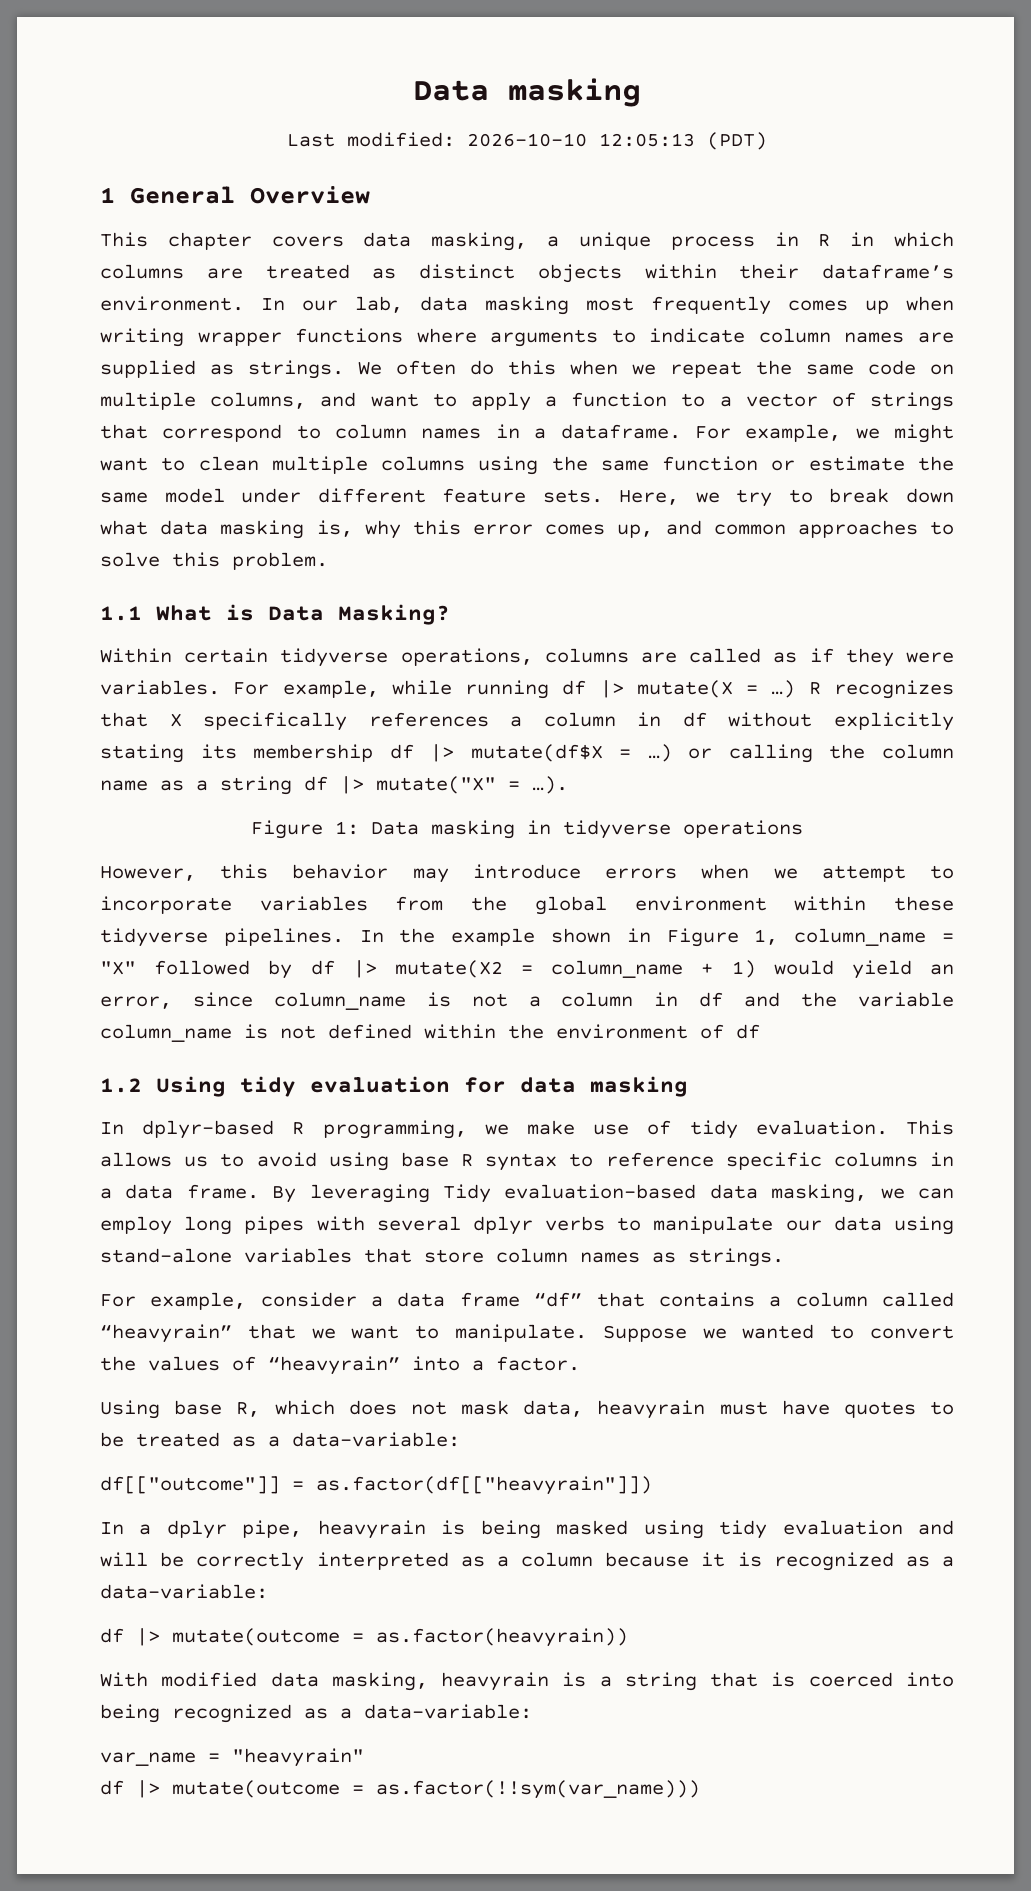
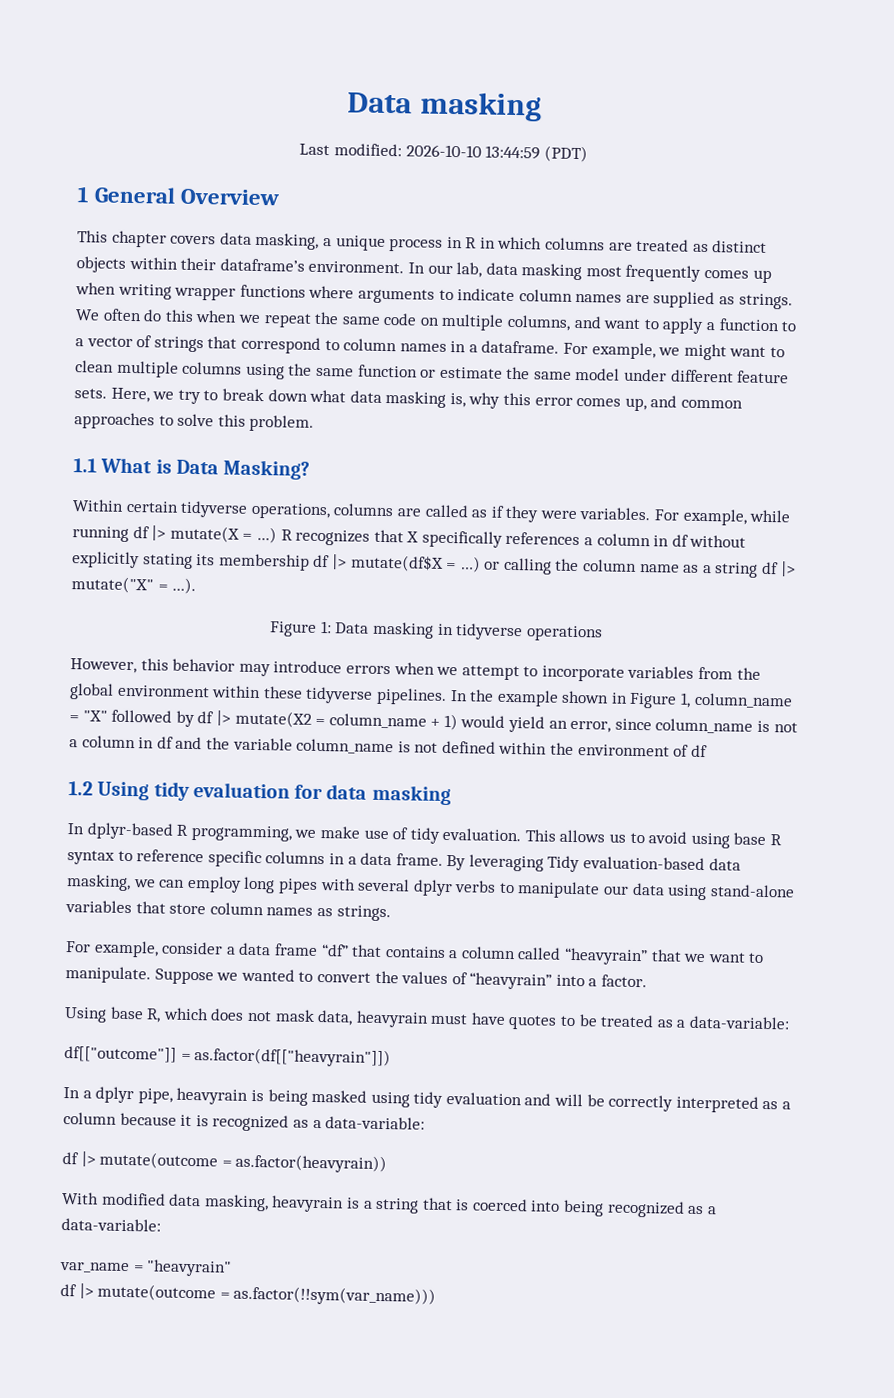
- Last modified: 2026-10-10 12:05:13 (PDT)
+ Last modified: 2026-10-10 13:44:59 (PDT)

